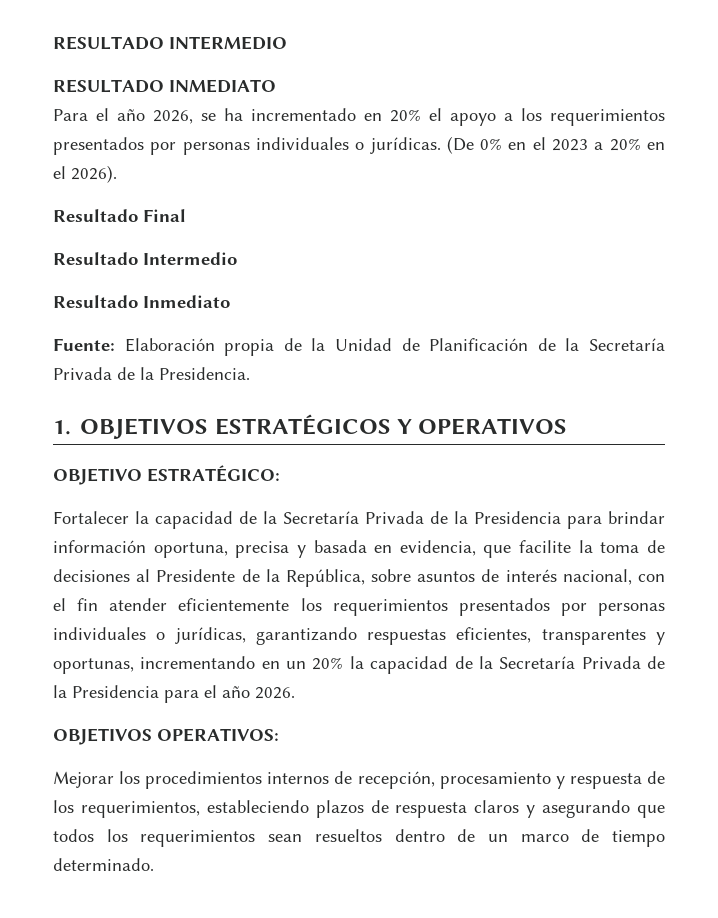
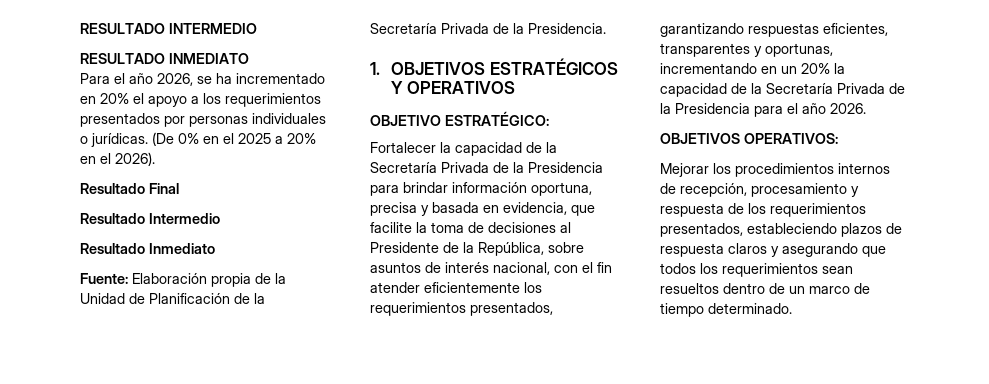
- (De 0% en el 2023 a 20% en el 2026).
+ (De 0% en el 2025 a 20% en el 2026).
- Fortalecer la capacidad de la Secretaría Privada de la Presidencia para brindar información oportuna, precisa y basada en evidencia, que facilite la toma de decisiones al Presidente de la República, sobre asuntos de interés nacional, con el fin atender eficientemente los requerimientos presentados por personas individuales o jurídicas, garantizando respuestas eficientes, transparentes y oportunas, incrementando en un 20% la capacidad de la Secretaría Privada de la Presidencia para el año 2026.
+ Fortalecer la capacidad de la Secretaría Privada de la Presidencia para brindar información oportuna, precisa y basada en evidencia, que facilite la toma de decisiones al Presidente de la República, sobre asuntos de interés nacional, con el fin atender eficientemente los requerimientos presentados, garantizando respuestas eficientes, transparentes y oportunas, incrementando en un 20% la capacidad de la Secretaría Privada de la Presidencia para el año 2026.
- Mejorar los procedimientos internos de recepción, procesamiento y respuesta de los requerimientos, estableciendo plazos de respuesta claros y asegurando que todos los requerimientos sean resueltos dentro de un marco de tiempo determinado.
+ Mejorar los procedimientos internos de recepción, procesamiento y respuesta de los requerimientos presentados, estableciendo plazos de respuesta claros y asegurando que todos los requerimientos sean resueltos dentro de un marco de tiempo determinado.

